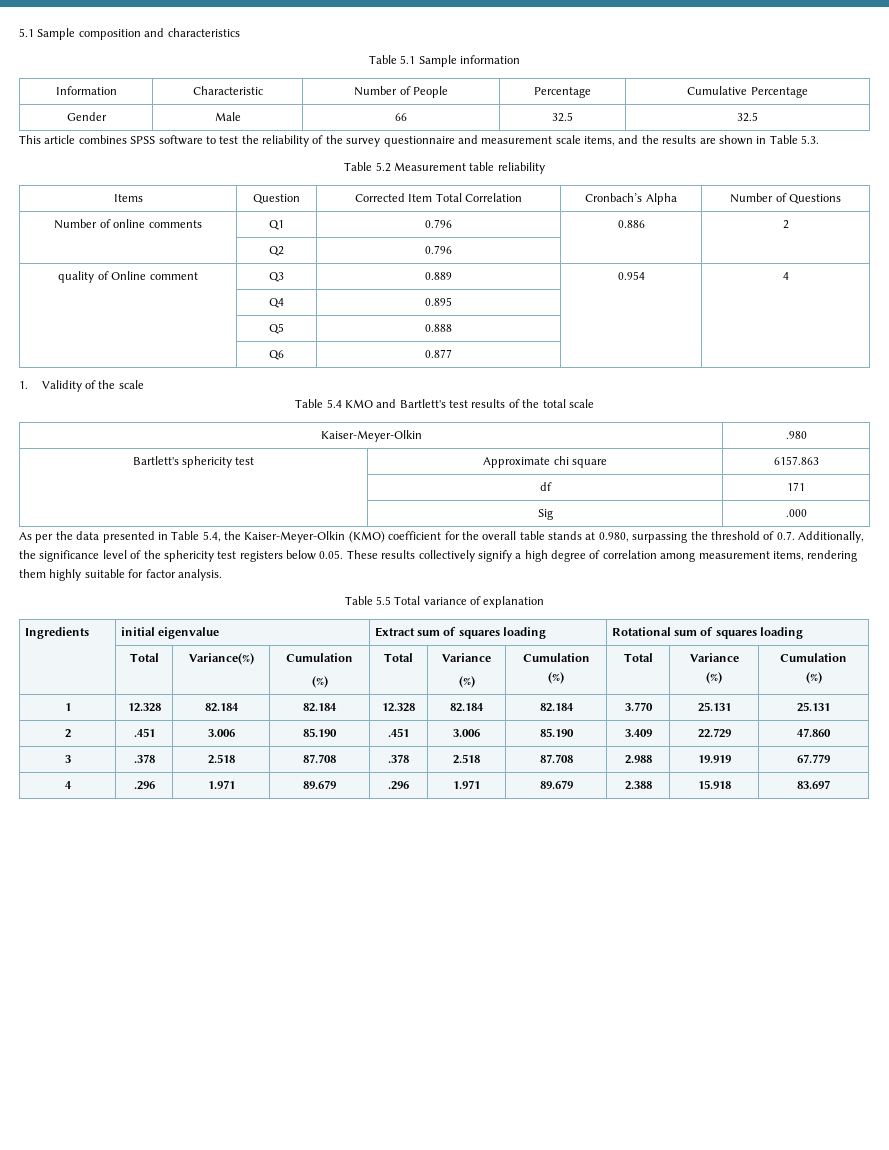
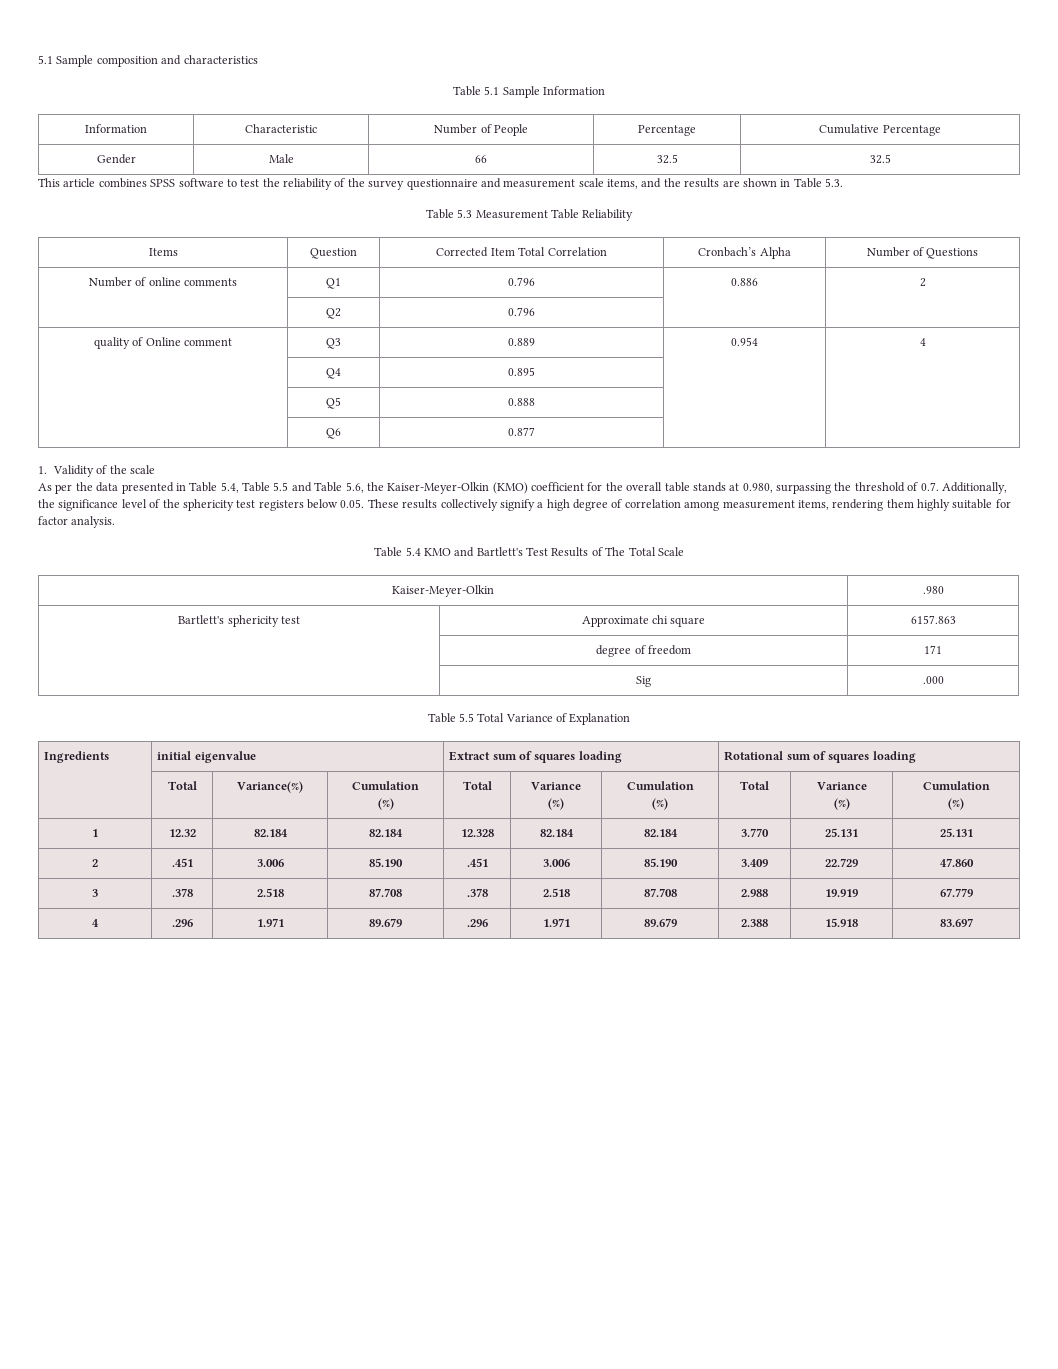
- Table 5.1 Sample information
+ Table 5.1 Sample Information
- Table 5.2 Measurement table reliability
+ Table 5.3 Measurement Table Reliability
- Table 5.4 KMO and Bartlett's test results of the total scale
- Kaiser-Meyer-Olkin | .980
- Bartlett's sphericity test | Approximate chi square | 6157.863
- | df | 171
- | Sig | .000
- As per the data presented in Table 5.4, the Kaiser-Meyer-Olkin (KMO) coefficient for the overall table stands at 0.980, surpassing the threshold of 0.7. Additionally, the significance level of the sphericity test registers below 0.05. These results collectively signify a high degree of correlation among measurement items, rendering them highly suitable for factor analysis.
+ As per the data presented in Table 5.4, Table 5.5 and Table 5.6, the Kaiser-Meyer-Olkin (KMO) coefficient for the overall table stands at 0.980, surpassing the threshold of 0.7. Additionally, the significance level of the sphericity test registers below 0.05. These results collectively signify a high degree of correlation among measurement items, rendering them highly suitable for factor analysis.
+ Table 5.4 KMO and Bartlett's Test Results of The Total Scale
+ Kaiser-Meyer-Olkin | .980
+ Bartlett's sphericity test | Approximate chi square | 6157.863
+ | degree of freedom | 171
+ | Sig | .000
- Table 5.5 Total variance of explanation
+ Table 5.5 Total Variance of Explanation
- 1 | 12.328 | 82.184 | 82.184 | 12.328 | 82.184 | 82.184 | 3.770 | 25.131 | 25.131
+ 1 | 12.32 | 82.184 | 82.184 | 12.328 | 82.184 | 82.184 | 3.770 | 25.131 | 25.131

